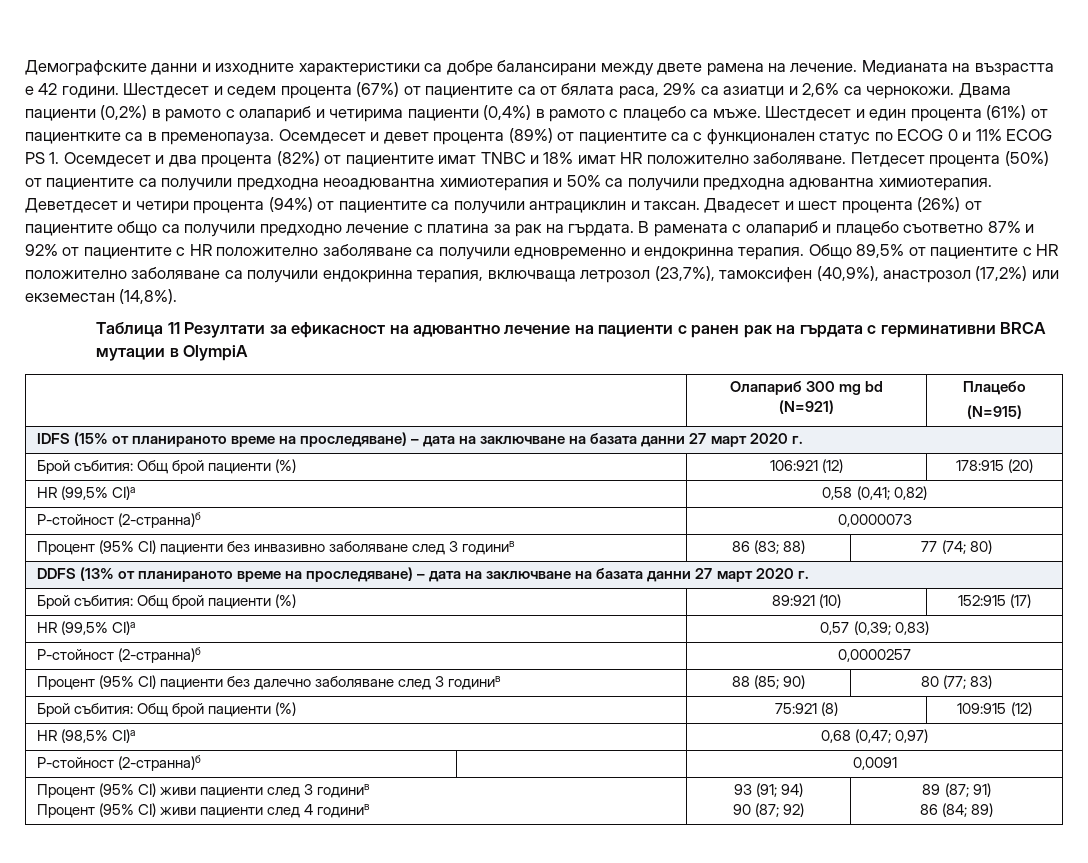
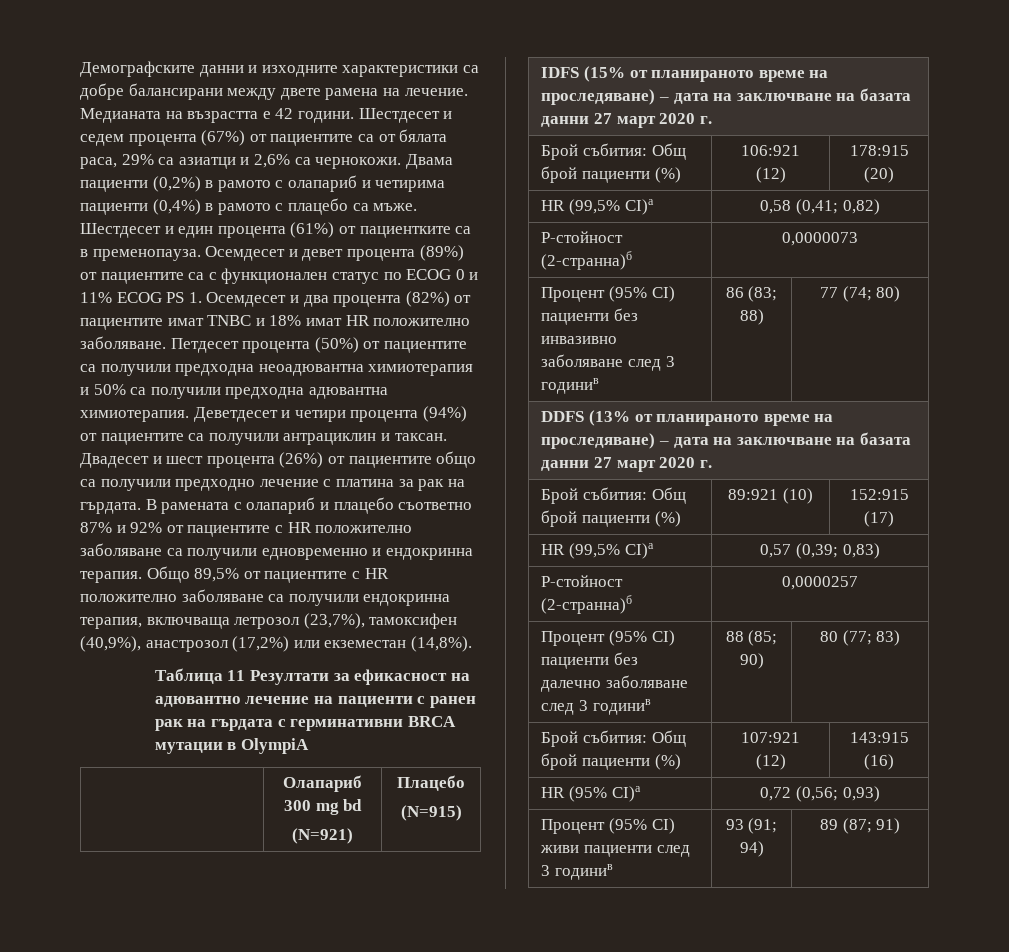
- Брой събития: Oбщ брой пациенти (%) | 75:921 (8) | 109:915 (12)
- HR (98,5% CI)a | 0,68 (0,47; 0,97)
- P-стойност (2-странна)б | | 0,0091
+ Брой събития: Oбщ брой пациенти (%) | 107:921 (12) | 143:915 (16)
+ HR (95% CI)a | 0,72 (0,56; 0,93)
- Процент (95% CI) живи пациенти след 3 годинив
- Процент (95% CI) живи пациенти след 4 годинив | 93 (91; 94)
- 90 (87; 92) | 89 (87; 91)
- 86 (84; 89)
+ Процент (95% CI) живи пациенти след 3 годинив | 93 (91; 94) | 89 (87; 91)

